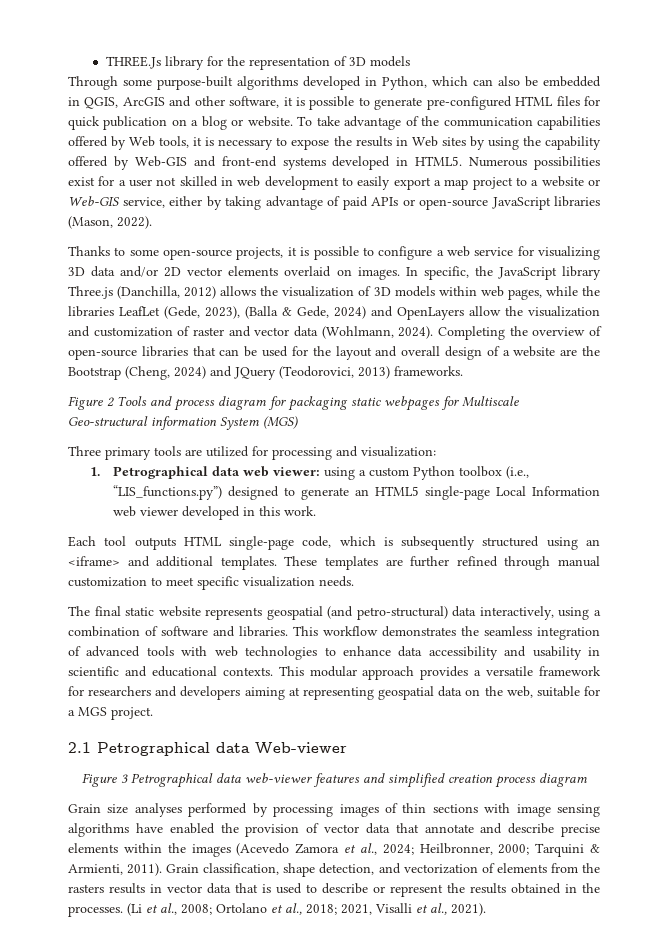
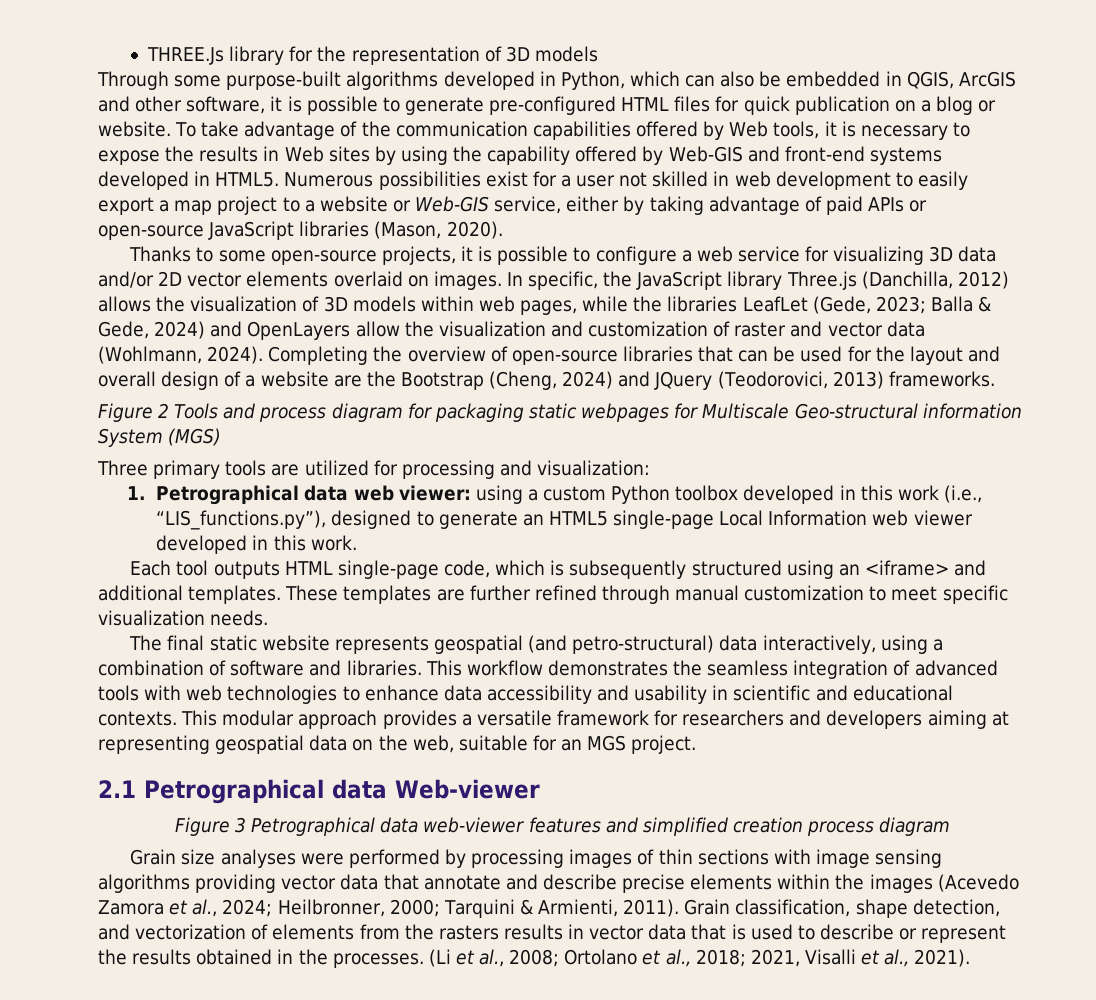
- Numerous possibilities exist for a user not skilled in web development to easily export a map project to a website or Web-GIS service, either by taking advantage of paid APIs or open-source JavaScript libraries (Mason, 2022).
+ Numerous possibilities exist for a user not skilled in web development to easily export a map project to a website or Web-GIS service, either by taking advantage of paid APIs or open-source JavaScript libraries (Mason, 2020).
- In specific, the JavaScript library Three.js (Danchilla, 2012) allows the visualization of 3D models within web pages, while the libraries LeafLet (Gede, 2023), (Balla & Gede, 2024) and OpenLayers allow the visualization and customization of raster and vector data (Wohlmann, 2024).
+ In specific, the JavaScript library Three.js (Danchilla, 2012) allows the visualization of 3D models within web pages, while the libraries LeafLet (Gede, 2023; Balla & Gede, 2024) and OpenLayers allow the visualization and customization of raster and vector data (Wohlmann, 2024).
- 1. Petrographical data web viewer: using a custom Python toolbox (i.e., “LIS_functions.py”) designed to generate an HTML5 single-page Local Information web viewer developed in this work.
+ 1. Petrographical data web viewer: using a custom Python toolbox developed in this work (i.e., “LIS_functions.py”), designed to generate an HTML5 single-page Local Information web viewer developed in this work.
- This modular approach provides a versatile framework for researchers and developers aiming at representing geospatial data on the web, suitable for a MGS project.
+ This modular approach provides a versatile framework for researchers and developers aiming at representing geospatial data on the web, suitable for an MGS project.
- Grain size analyses performed by processing images of thin sections with image sensing algorithms have enabled the provision of vector data that annotate and describe precise elements within the images (Acevedo Zamora et al., 2024; Heilbronner, 2000; Tarquini & Armienti, 2011).
+ Grain size analyses were performed by processing images of thin sections with image sensing algorithms providing vector data that annotate and describe precise elements within the images (Acevedo Zamora et al., 2024; Heilbronner, 2000; Tarquini & Armienti, 2011).

